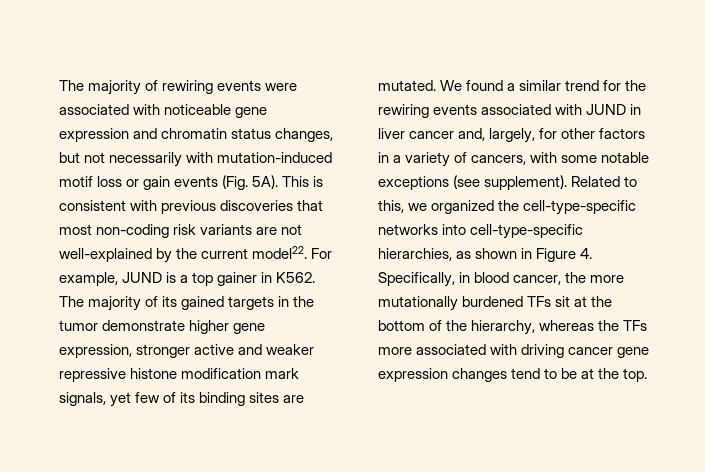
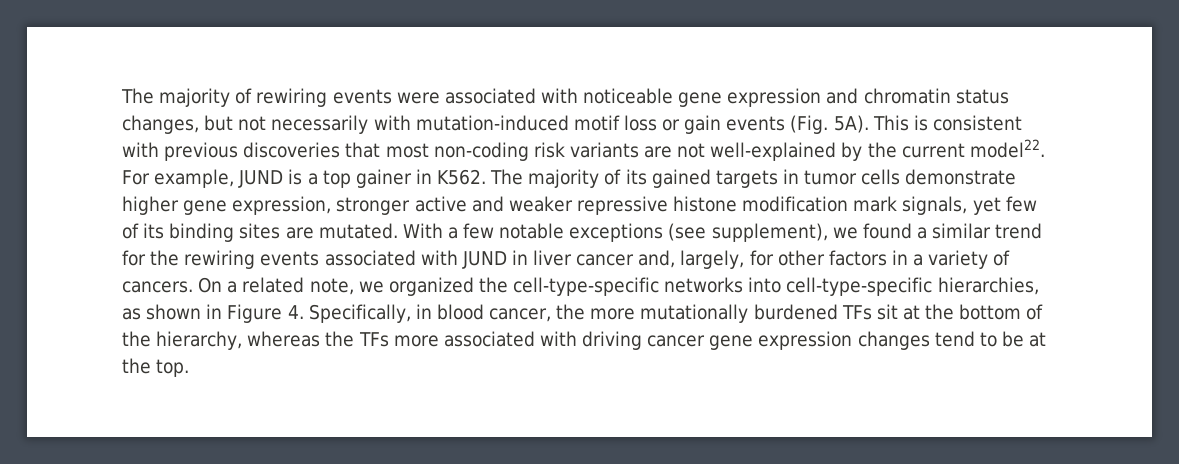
- The majority of its gained targets in the tumor demonstrate higher gene expression, stronger active and weaker repressive histone modification mark signals, yet few of its binding sites are mutated.
+ The majority of its gained targets in tumor cells demonstrate higher gene expression, stronger active and weaker repressive histone modification mark signals, yet few of its binding sites are mutated.
- We found a similar trend for the rewiring events associated with JUND in liver cancer and, largely, for other factors in a variety of cancers, with some notable exceptions (see supplement). Related to this, we organized the cell-type-specific networks into cell-type-specific hierarchies, as shown in Figure 4. Specifically, in blood cancer, the more mutationally burdened TFs sit at the bottom of the hierarchy, whereas the TFs more associated with driving cancer gene expression changes tend to be at the top.
+ With a few notable exceptions (see supplement), we found a similar trend for the rewiring events associated with JUND in liver cancer and, largely, for other factors in a variety of cancers. On a related note, we organized the cell-type-specific networks into cell-type-specific hierarchies, as shown in Figure 4. Specifically, in blood cancer, the more mutationally burdened TFs sit at the bottom of the hierarchy, whereas the TFs more associated with driving cancer gene expression changes tend to be at the top.

